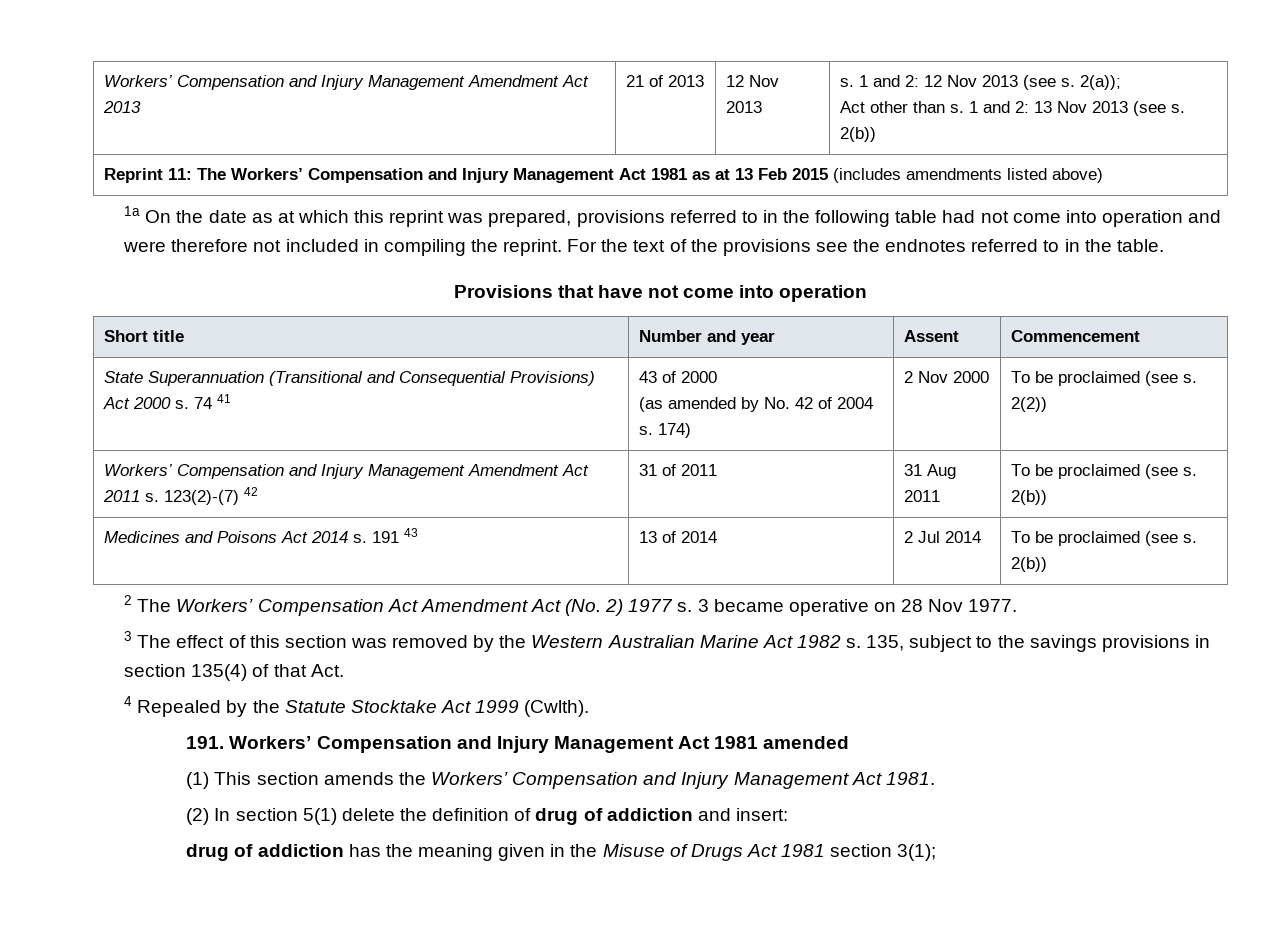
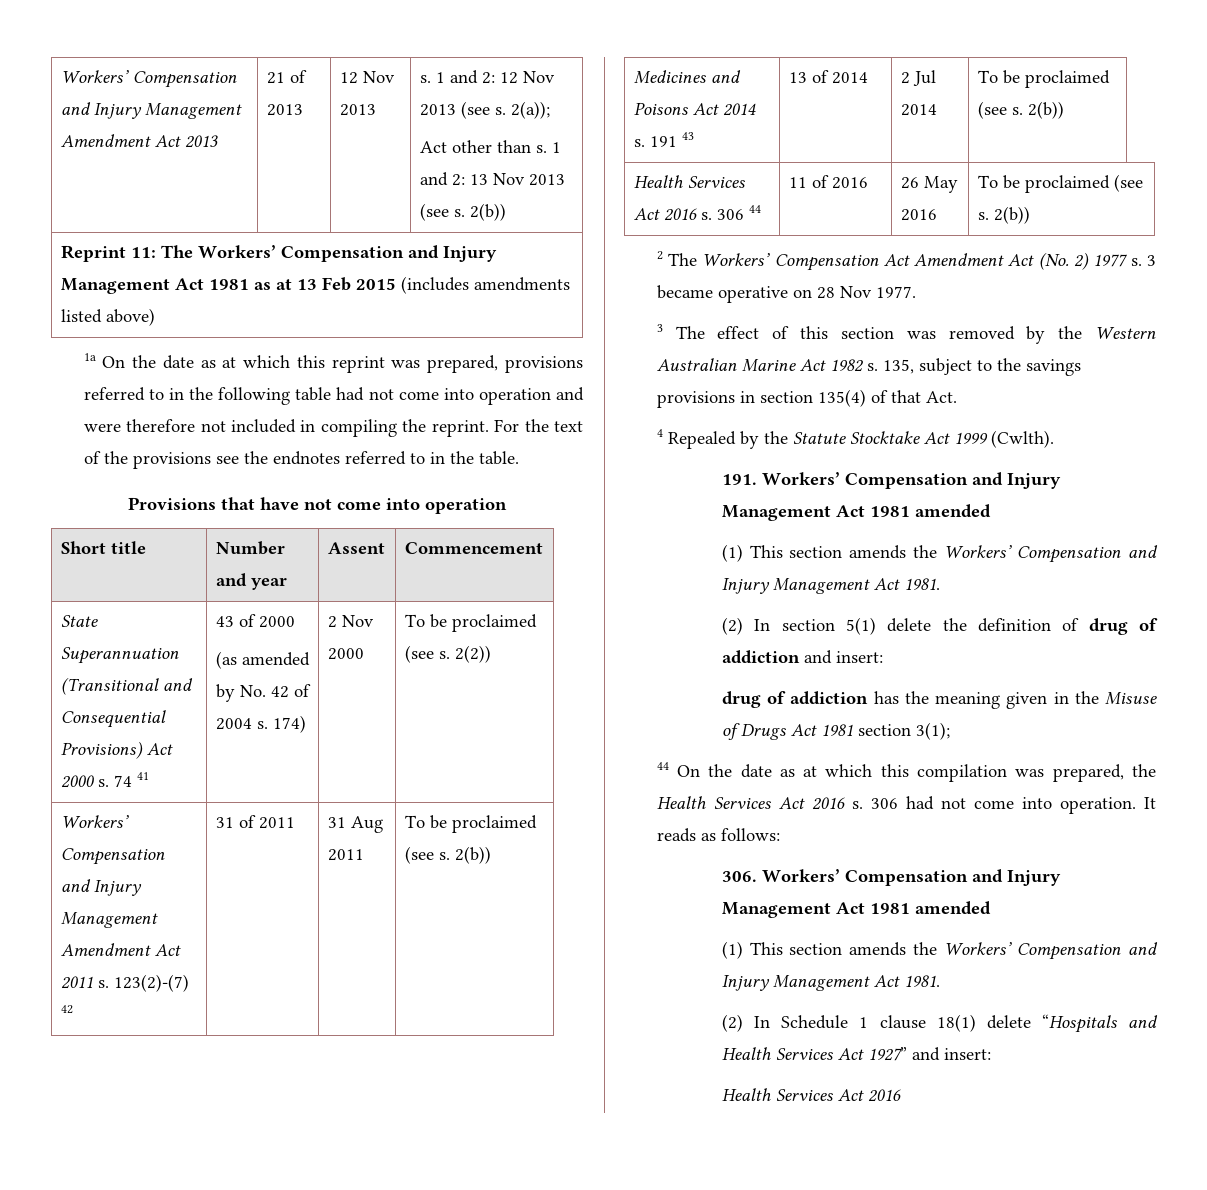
+ Health Services Act 2016 s. 306 44 | 11 of 2016 | 26 May 2016 | To be proclaimed (see s. 2(b))
+ 44 On the date as at which this compilation was prepared, the Health Services Act 2016 s. 306 had not come into operation. It reads as follows:
+ 306. Workers’ Compensation and Injury Management Act 1981 amended
+ (1) This section amends the Workers’ Compensation and Injury Management Act 1981.
+ (2) In Schedule 1 clause 18(1) delete “Hospitals and Health Services Act 1927” and insert:
+ Health Services Act 2016

